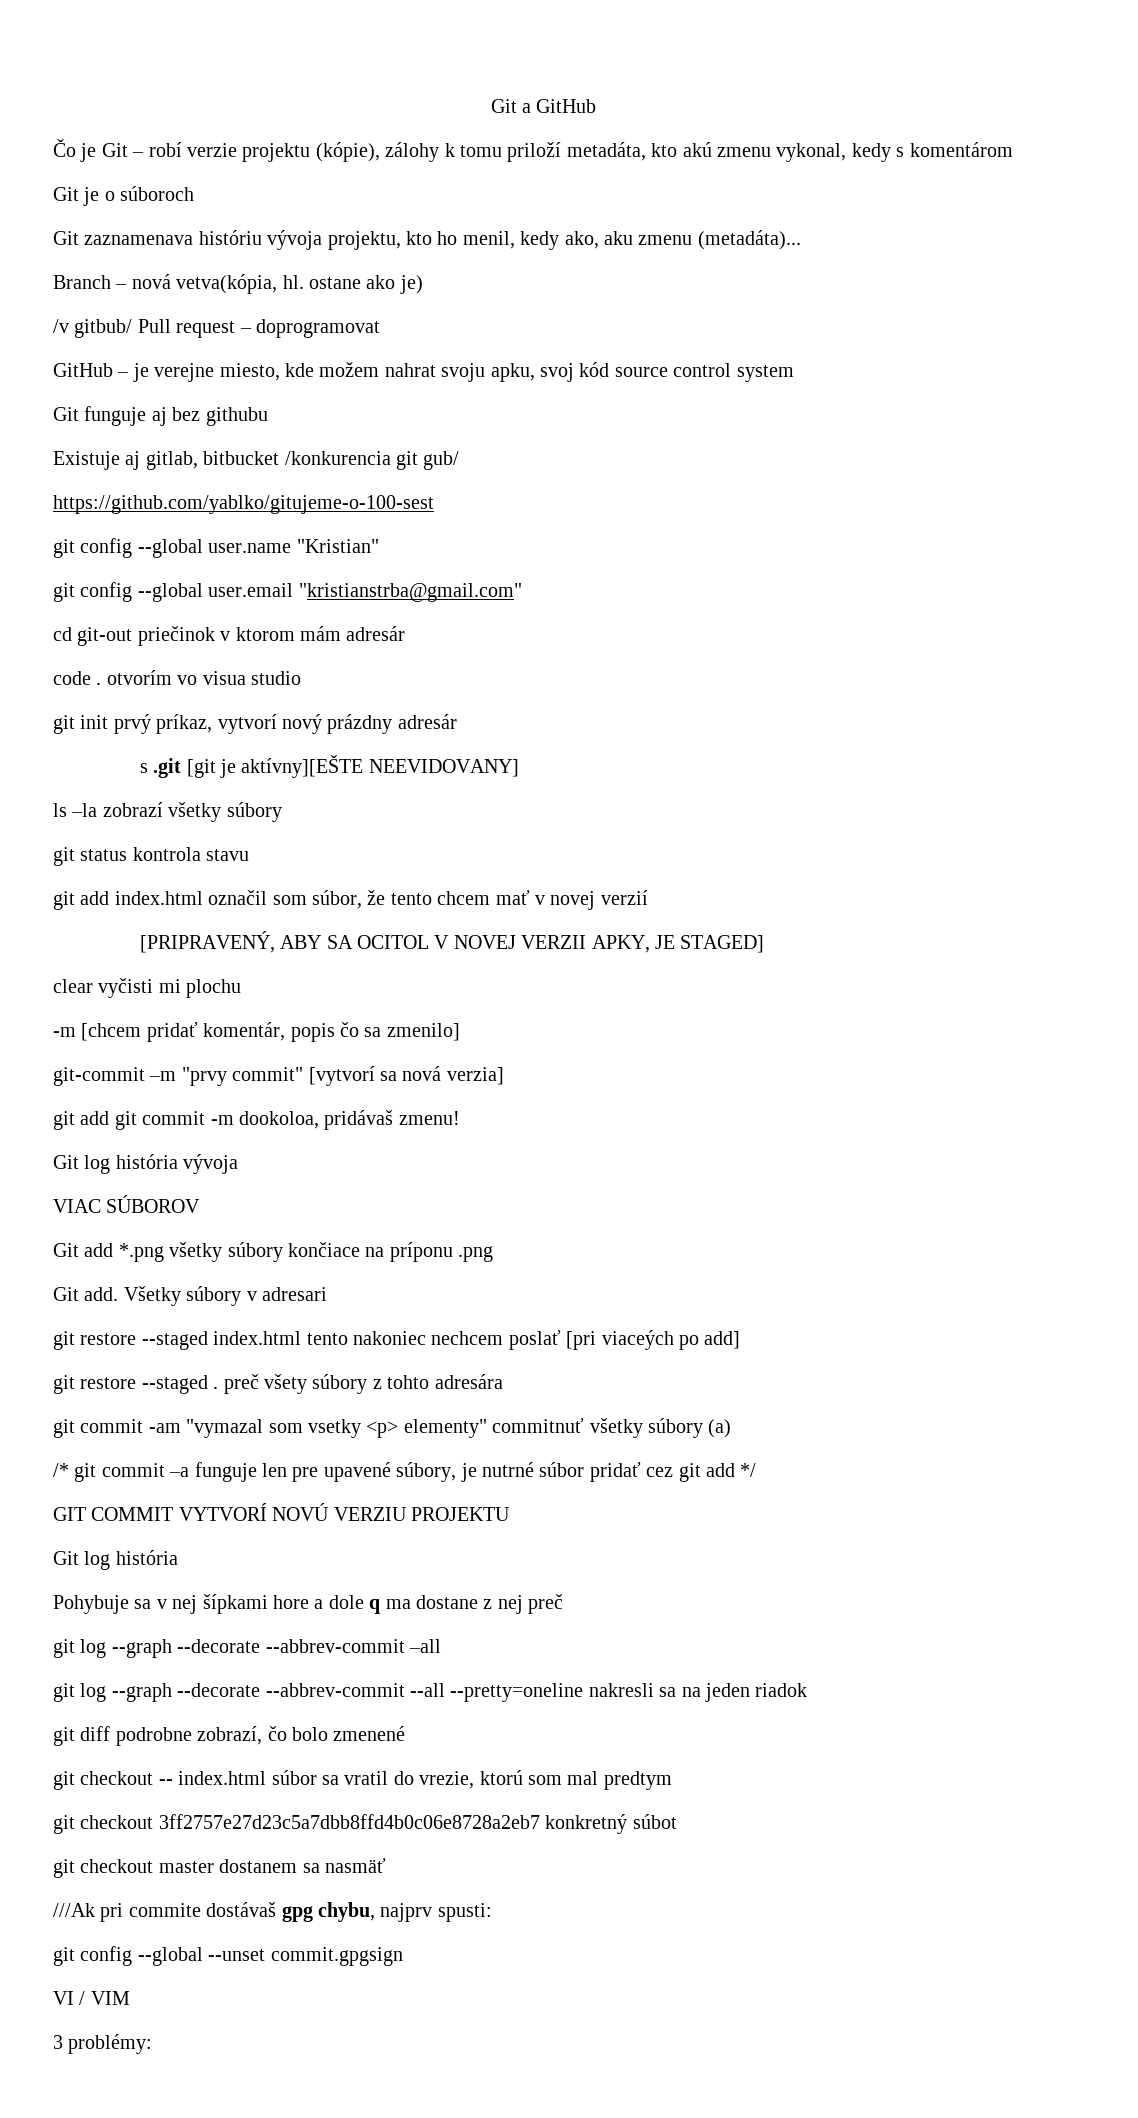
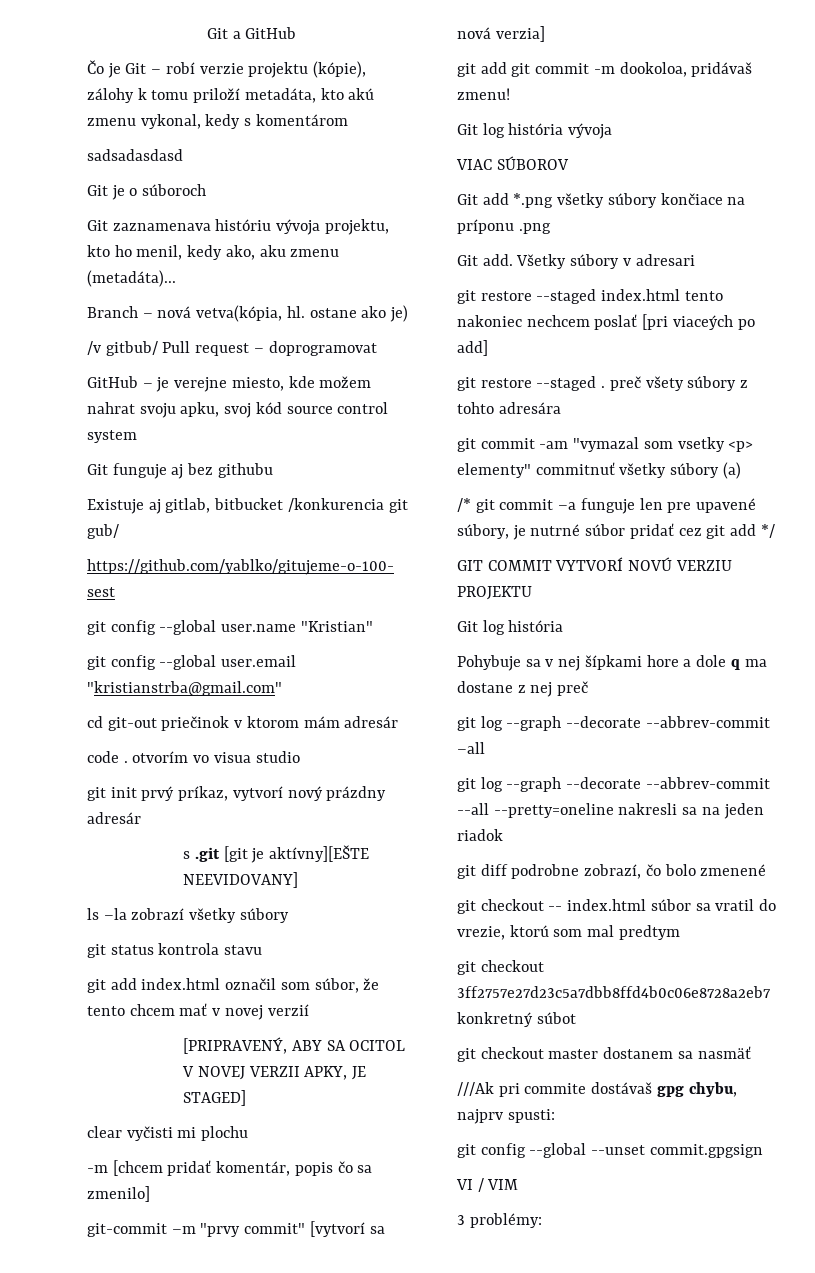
+ sadsadasdasd

